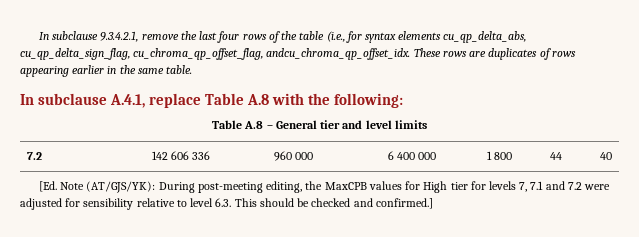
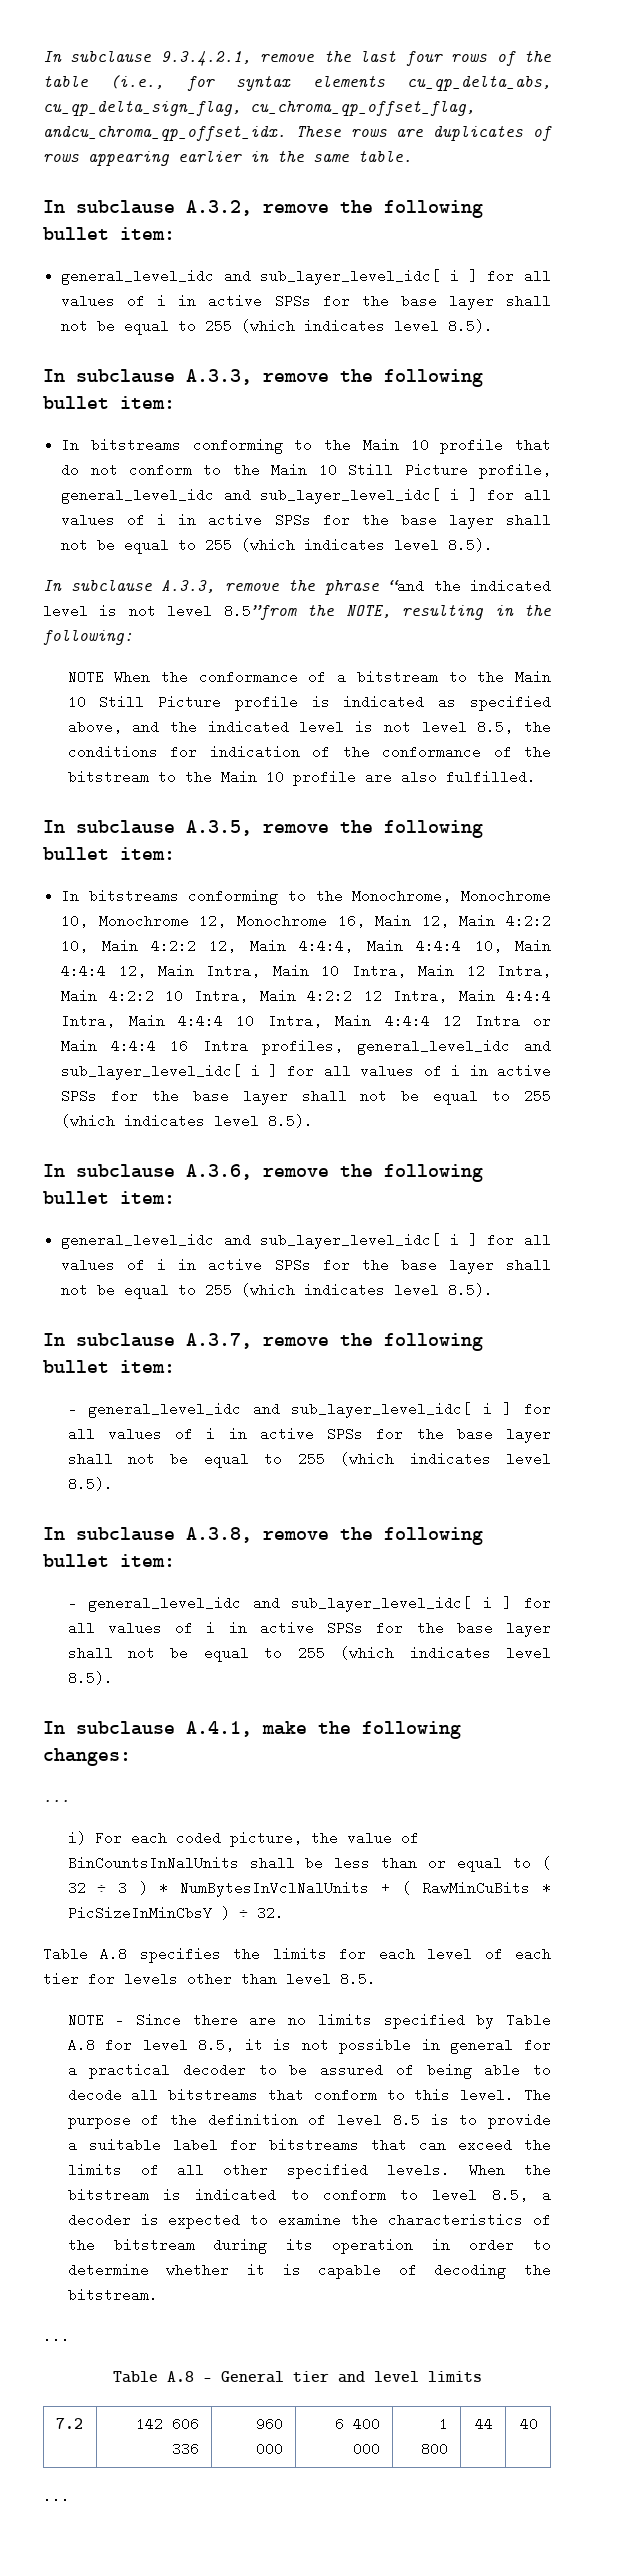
- In subclause A.4.1, replace Table A.8 with the following:
+ In subclause A.3.2, remove the following bullet item:
+ general_level_idc and sub_layer_level_idc[ i ] for all values of i in active SPSs for the base layer shall not be equal to 255 (which indicates level 8.5).
+ In subclause A.3.3, remove the following bullet item:
+ In bitstreams conforming to the Main 10 profile that do not conform to the Main 10 Still Picture profile, general_level_idc and sub_layer_level_idc[ i ] for all values of i in active SPSs for the base layer shall not be equal to 255 (which indicates level 8.5).
+ In subclause A.3.3, remove the phrase “and the indicated level is not level 8.5”from the NOTE, resulting in the following:
+ NOTE When the conformance of a bitstream to the Main 10 Still Picture profile is indicated as specified above, and the indicated level is not level 8.5, the conditions for indication of the conformance of the bitstream to the Main 10 profile are also fulfilled.
+ In subclause A.3.5, remove the following bullet item:
+ In bitstreams conforming to the Monochrome, Monochrome 10, Monochrome 12, Monochrome 16, Main 12, Main 4:2:2 10, Main 4:2:2 12, Main 4:4:4, Main 4:4:4 10, Main 4:4:4 12, Main Intra, Main 10 Intra, Main 12 Intra, Main 4:2:2 10 Intra, Main 4:2:2 12 Intra, Main 4:4:4 Intra, Main 4:4:4 10 Intra, Main 4:4:4 12 Intra or Main 4:4:4 16 Intra profiles, general_level_idc and sub_layer_level_idc[ i ] for all values of i in active SPSs for the base layer shall not be equal to 255 (which indicates level 8.5).
+ In subclause A.3.6, remove the following bullet item:
+ general_level_idc and sub_layer_level_idc[ i ] for all values of i in active SPSs for the base layer shall not be equal to 255 (which indicates level 8.5).
+ In subclause A.3.7, remove the following bullet item:
+ – general_level_idc and sub_layer_level_idc[ i ] for all values of i in active SPSs for the base layer shall not be equal to 255 (which indicates level 8.5).
+ In subclause A.3.8, remove the following bullet item:
+ – general_level_idc and sub_layer_level_idc[ i ] for all values of i in active SPSs for the base layer shall not be equal to 255 (which indicates level 8.5).
+ In subclause A.4.1, make the following changes:
+ ...
+ i) For each coded picture, the value of BinCountsInNalUnits shall be less than or equal to ( 32 ÷ 3 ) * NumBytesInVclNalUnits + ( RawMinCuBits * PicSizeInMinCbsY ) ÷ 32.
+ Table A.8 specifies the limits for each level of each tier for levels other than level 8.5.
+ NOTE – Since there are no limits specified by Table A.8 for level 8.5, it is not possible in general for a practical decoder to be assured of being able to decode all bitstreams that conform to this level. The purpose of the definition of level 8.5 is to provide a suitable label for bitstreams that can exceed the limits of all other specified levels. When the bitstream is indicated to conform to level 8.5, a decoder is expected to examine the characteristics of the bitstream during its operation in order to determine whether it is capable of decoding the bitstream.
+ ...
  7.2 | 142 606 336 | 960 000 | 6 400 000 | 1 800 | 44 | 40
- [Ed. Note (AT/GJS/YK): During post-meeting editing, the MaxCPB values for High tier for levels 7, 7.1 and 7.2 were adjusted for sensibility relative to level 6.3. This should be checked and confirmed.]
+ ...

